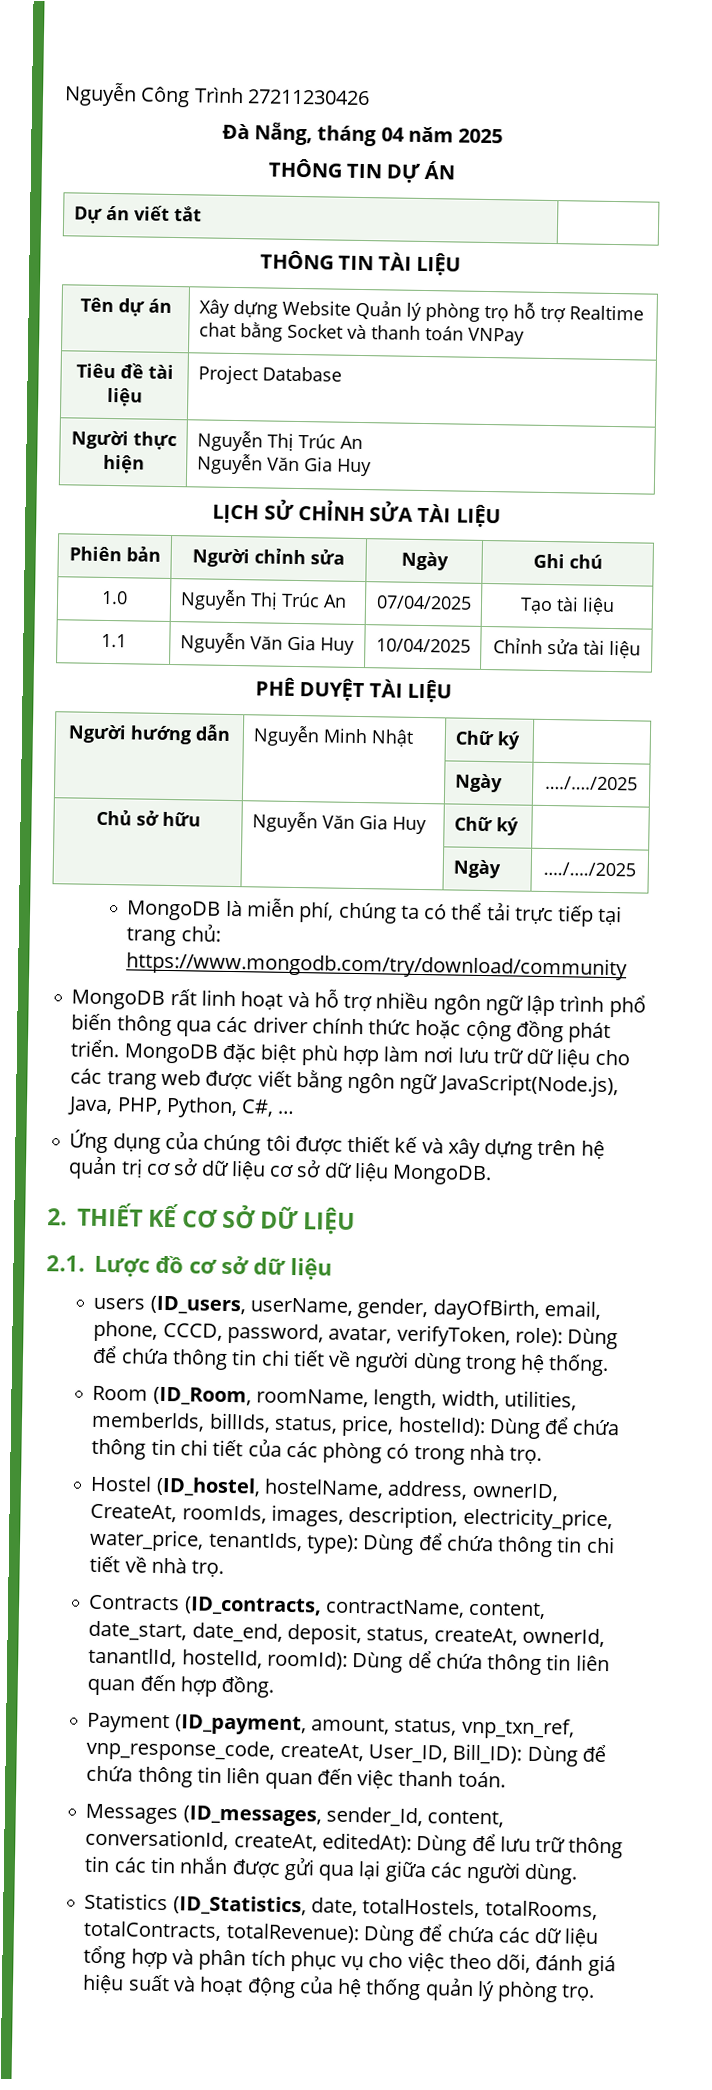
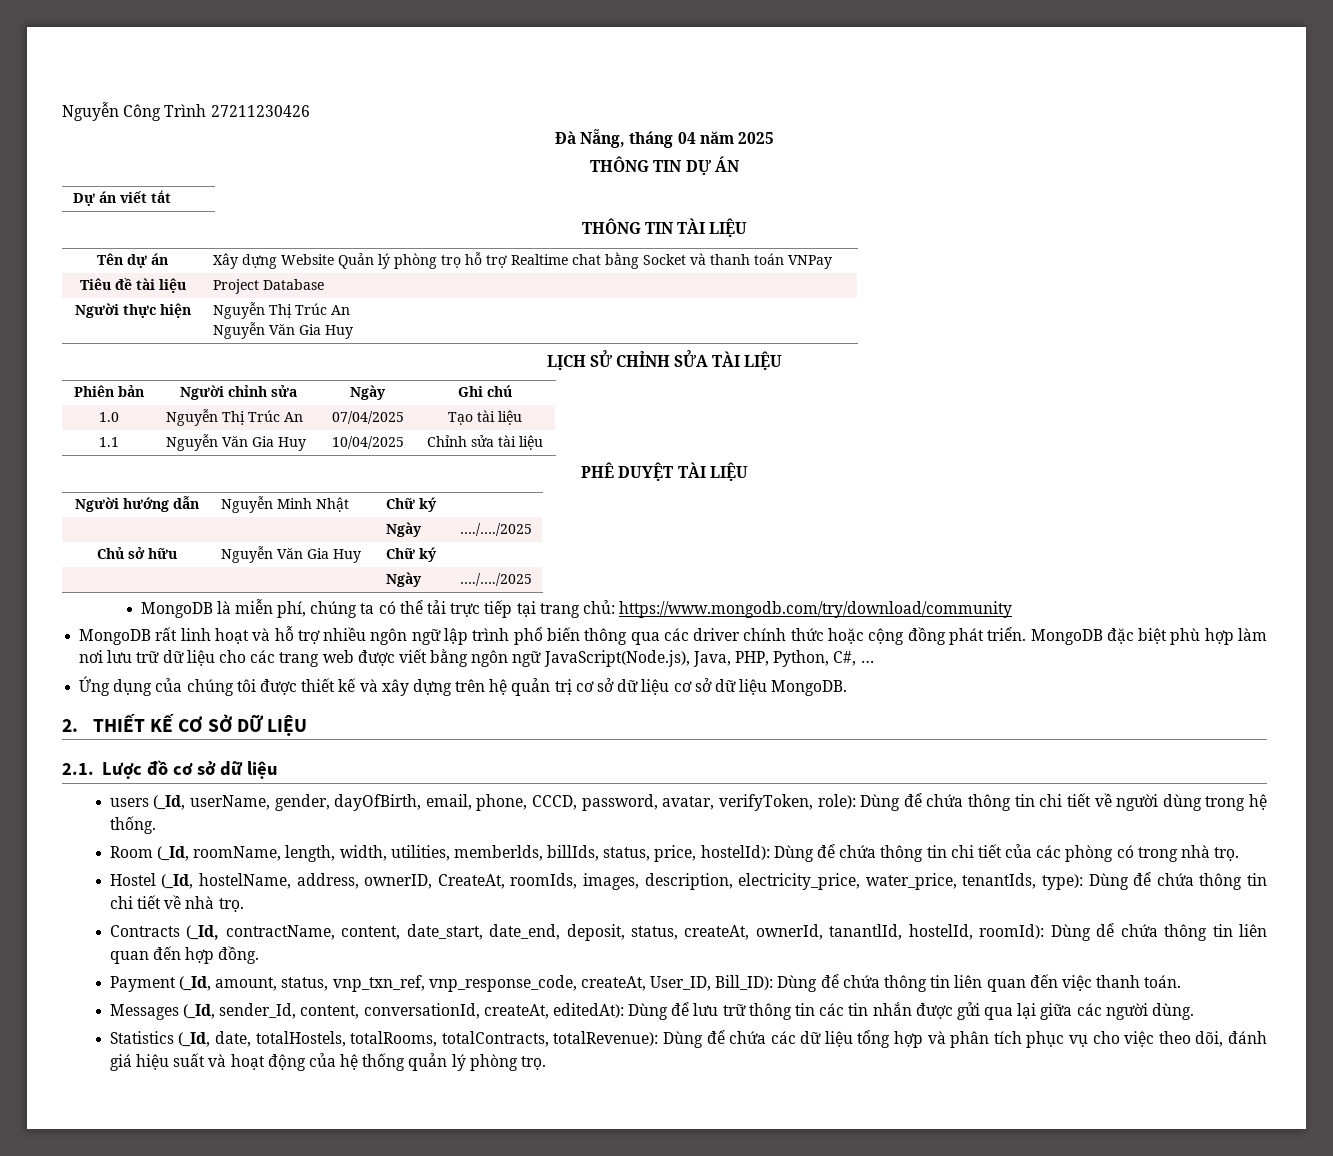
- users (ID_users, userName, gender, dayOfBirth, email, phone, CCCD, password, avatar, verifyToken, role): Dùng để chứa thông tin chi tiết về người dùng trong hệ thống.
+ users (_Id, userName, gender, dayOfBirth, email, phone, CCCD, password, avatar, verifyToken, role): Dùng để chứa thông tin chi tiết về người dùng trong hệ thống.
- Room (ID_Room, roomName, length, width, utilities, memberlds, billIds, status, price, hostelId): Dùng để chứa thông tin chi tiết của các phòng có trong nhà trọ.
+ Room (_Id, roomName, length, width, utilities, memberlds, billIds, status, price, hostelId): Dùng để chứa thông tin chi tiết của các phòng có trong nhà trọ.
- Hostel (ID_hostel, hostelName, address, ownerID, CreateAt, roomIds, images, description, electricity_price, water_price, tenantIds, type): Dùng để chứa thông tin chi tiết về nhà trọ.
+ Hostel (_Id, hostelName, address, ownerID, CreateAt, roomIds, images, description, electricity_price, water_price, tenantIds, type): Dùng để chứa thông tin chi tiết về nhà trọ.
- Contracts (ID_contracts, contractName, content, date_start, date_end, deposit, status, createAt, ownerId, tanantlId, hostelId, roomId): Dùng dể chứa thông tin liên quan đến hợp đồng.
+ Contracts (_Id, contractName, content, date_start, date_end, deposit, status, createAt, ownerId, tanantlId, hostelId, roomId): Dùng dể chứa thông tin liên quan đến hợp đồng.
- Payment (ID_payment, amount, status, vnp_txn_ref, vnp_response_code, createAt, User_ID, Bill_ID): Dùng để chứa thông tin liên quan đến việc thanh toán.
+ Payment (_Id, amount, status, vnp_txn_ref, vnp_response_code, createAt, User_ID, Bill_ID): Dùng để chứa thông tin liên quan đến việc thanh toán.
- Messages (ID_messages, sender_Id, content, conversationId, createAt, editedAt): Dùng để lưu trữ thông tin các tin nhắn được gửi qua lại giữa các người dùng.
+ Messages (_Id, sender_Id, content, conversationId, createAt, editedAt): Dùng để lưu trữ thông tin các tin nhắn được gửi qua lại giữa các người dùng.
- Statistics (ID_Statistics, date, totalHostels, totalRooms, totalContracts, totalRevenue): Dùng để chứa các dữ liệu tổng hợp và phân tích phục vụ cho việc theo dõi, đánh giá hiệu suất và hoạt động của hệ thống quản lý phòng trọ.
+ Statistics (_Id, date, totalHostels, totalRooms, totalContracts, totalRevenue): Dùng để chứa các dữ liệu tổng hợp và phân tích phục vụ cho việc theo dõi, đánh giá hiệu suất và hoạt động của hệ thống quản lý phòng trọ.

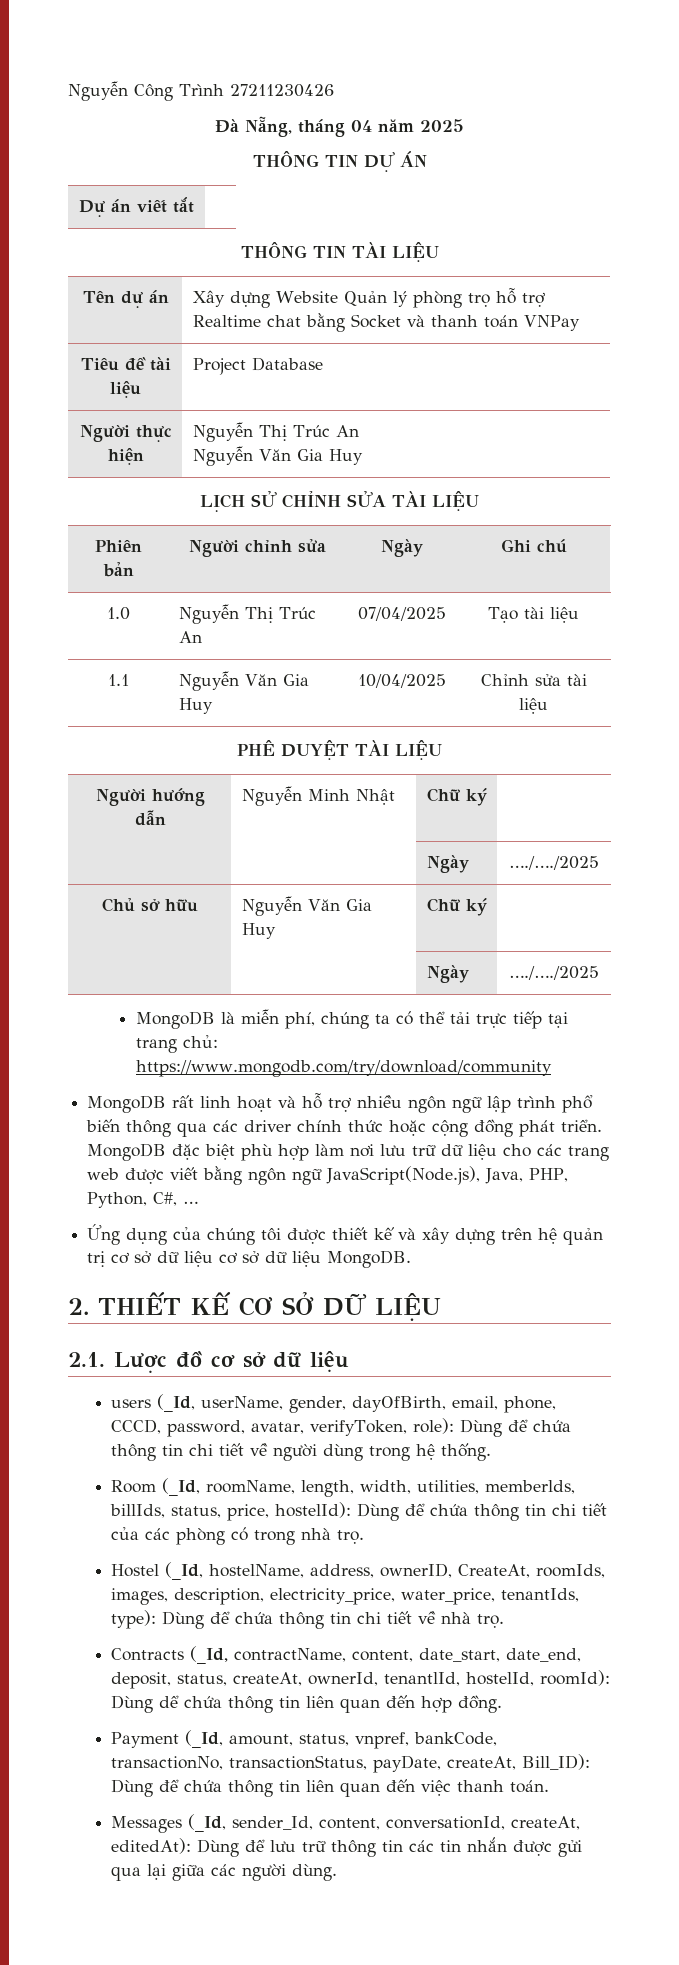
- Contracts (_Id, contractName, content, date_start, date_end, deposit, status, createAt, ownerId, tanantlId, hostelId, roomId): Dùng dể chứa thông tin liên quan đến hợp đồng.
+ Contracts (_Id, contractName, content, date_start, date_end, deposit, status, createAt, ownerId, tenantlId, hostelId, roomId): Dùng dể chứa thông tin liên quan đến hợp đồng.
- Payment (_Id, amount, status, vnp_txn_ref, vnp_response_code, createAt, User_ID, Bill_ID): Dùng để chứa thông tin liên quan đến việc thanh toán.
+ Payment (_Id, amount, status, vnpref, bankCode, transactionNo, transactionStatus, payDate, createAt, Bill_ID): Dùng để chứa thông tin liên quan đến việc thanh toán.
- Statistics (_Id, date, totalHostels, totalRooms, totalContracts, totalRevenue): Dùng để chứa các dữ liệu tổng hợp và phân tích phục vụ cho việc theo dõi, đánh giá hiệu suất và hoạt động của hệ thống quản lý phòng trọ.

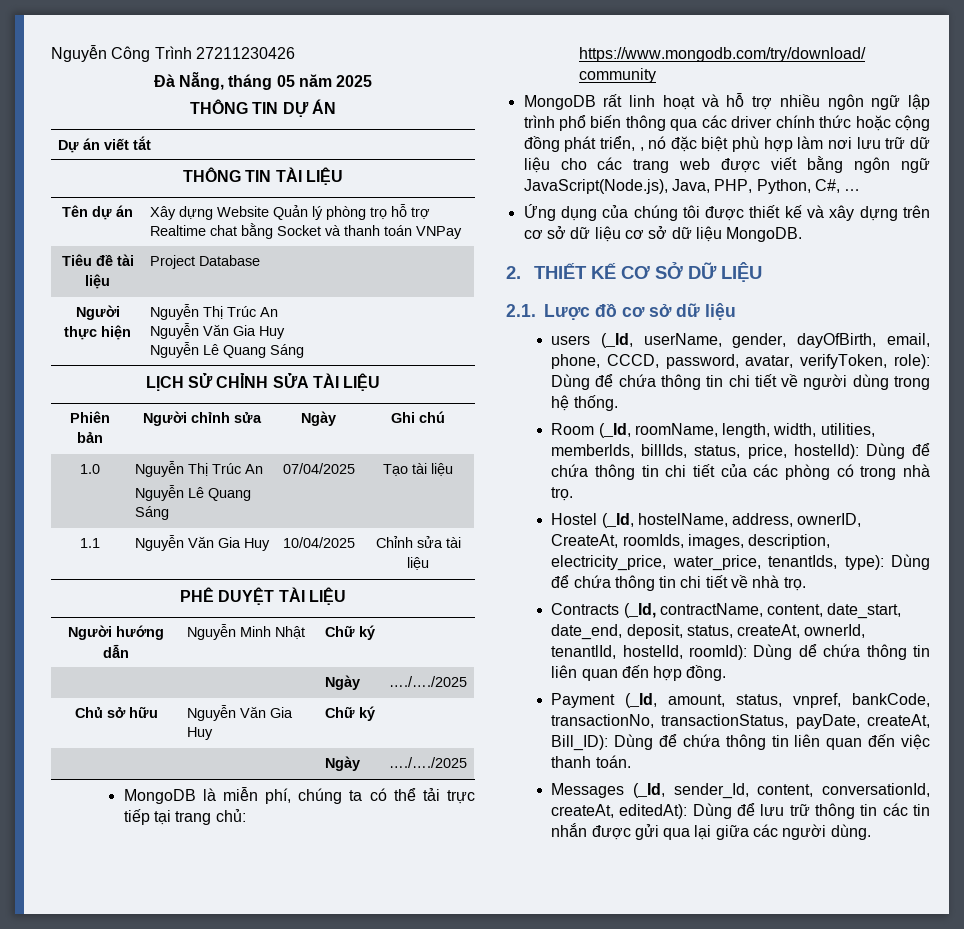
- Đà Nẵng, tháng 04 năm 2025
+ Đà Nẵng, tháng 05 năm 2025
  Người thực hiện | Nguyễn Thị Trúc An
  Nguyễn Văn Gia Huy
+ Nguyễn Lê Quang Sáng
- 1.0 | Nguyễn Thị Trúc An | 07/04/2025 | Tạo tài liệu
+ 1.0 | Nguyễn Thị Trúc An
+ Nguyễn Lê Quang Sáng | 07/04/2025 | Tạo tài liệu
- MongoDB rất linh hoạt và hỗ trợ nhiều ngôn ngữ lập trình phổ biến thông qua các driver chính thức hoặc cộng đồng phát triển. MongoDB đặc biệt phù hợp làm nơi lưu trữ dữ liệu cho các trang web được viết bằng ngôn ngữ JavaScript(Node.js), Java, PHP, Python, C#, …
+ MongoDB rất linh hoạt và hỗ trợ nhiều ngôn ngữ lập trình phổ biến thông qua các driver chính thức hoặc cộng đồng phát triển, , nó đặc biệt phù hợp làm nơi lưu trữ dữ liệu cho các trang web được viết bằng ngôn ngữ JavaScript(Node.js), Java, PHP, Python, C#, …
- Ứng dụng của chúng tôi được thiết kế và xây dựng trên hệ quản trị cơ sở dữ liệu cơ sở dữ liệu MongoDB.
+ Ứng dụng của chúng tôi được thiết kế và xây dựng trên cơ sở dữ liệu cơ sở dữ liệu MongoDB.

